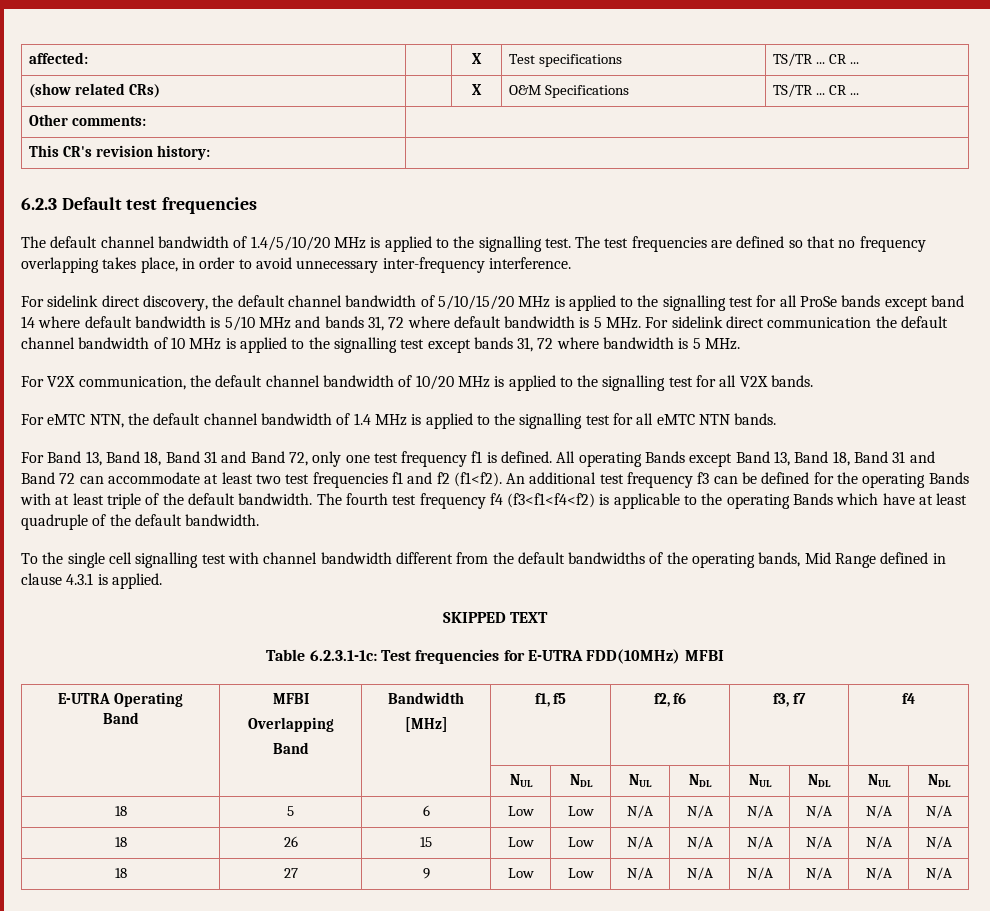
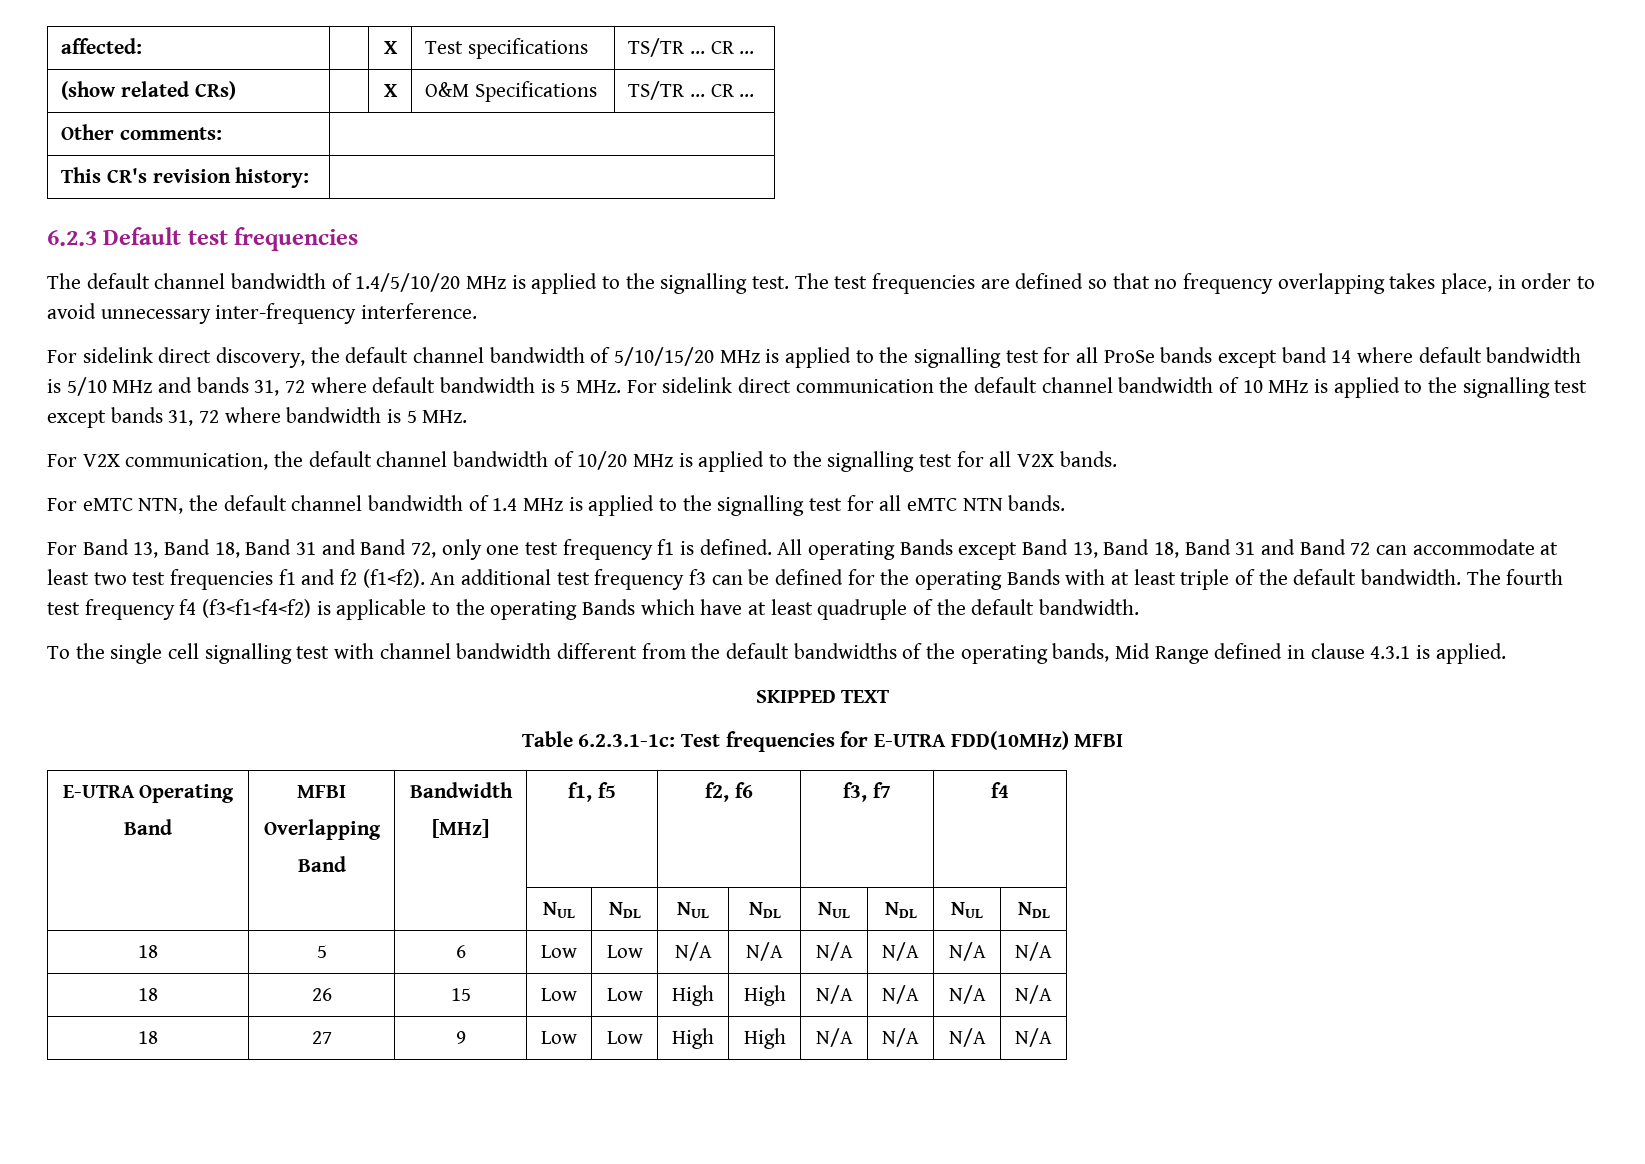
- 18 | 26 | 15 | Low | Low | N/A | N/A | N/A | N/A | N/A | N/A
+ 18 | 26 | 15 | Low | Low | High | High | N/A | N/A | N/A | N/A
- 18 | 27 | 9 | Low | Low | N/A | N/A | N/A | N/A | N/A | N/A
+ 18 | 27 | 9 | Low | Low | High | High | N/A | N/A | N/A | N/A

